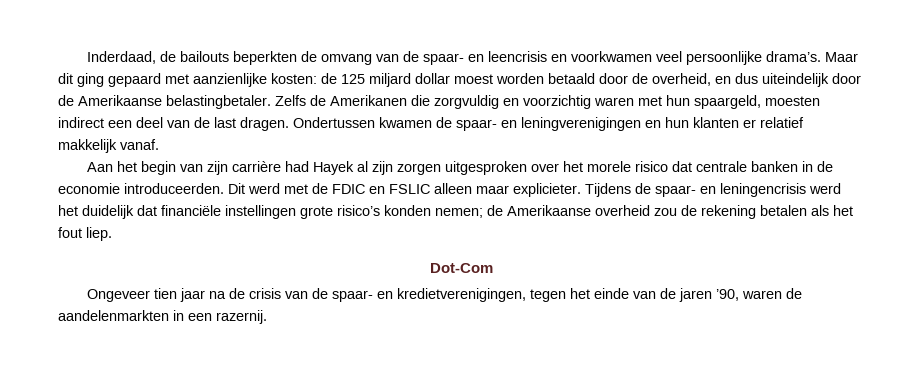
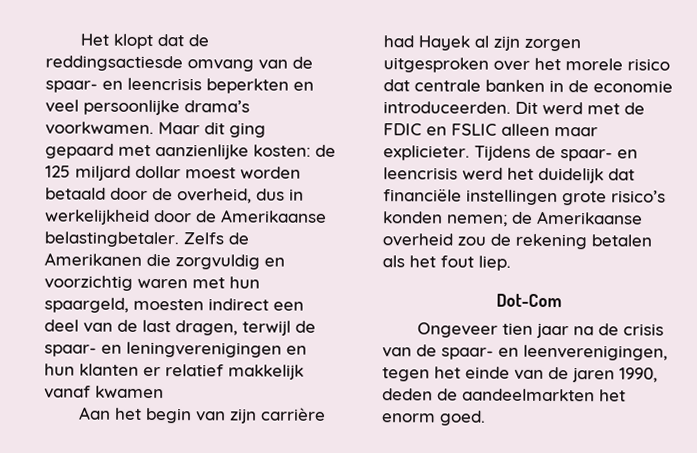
- Inderdaad, de bailouts beperkten de omvang van de spaar- en leencrisis en voorkwamen veel persoonlijke drama’s.
+ Het klopt dat de reddingsactiesde omvang van de spaar- en leencrisis beperkten en veel persoonlijke drama’s voorkwamen.
- Maar dit ging gepaard met aanzienlijke kosten: de 125 miljard dollar moest worden betaald door de overheid, en dus uiteindelijk door de Amerikaanse belastingbetaler.
+ Maar dit ging gepaard met aanzienlijke kosten: de 125 miljard dollar moest worden betaald door de overheid, dus in werkelijkheid door de Amerikaanse belastingbetaler.
- Zelfs de Amerikanen die zorgvuldig en voorzichtig waren met hun spaargeld, moesten indirect een deel van de last dragen. Ondertussen kwamen de spaar- en leningverenigingen en hun klanten er relatief makkelijk vanaf.
+ Zelfs de Amerikanen die zorgvuldig en voorzichtig waren met hun spaargeld, moesten indirect een deel van de last dragen, terwijl de spaar- en leningverenigingen en hun klanten er relatief makkelijk vanaf kwamen
- Tijdens de spaar- en leningencrisis werd het duidelijk dat financiële instellingen grote risico’s konden nemen; de Amerikaanse overheid zou de rekening betalen als het fout liep.
+ Tijdens de spaar- en leencrisis werd het duidelijk dat financiële instellingen grote risico’s konden nemen; de Amerikaanse overheid zou de rekening betalen als het fout liep.
- Ongeveer tien jaar na de crisis van de spaar- en kredietverenigingen, tegen het einde van de jaren ’90, waren de aandelenmarkten in een razernij.
+ Ongeveer tien jaar na de crisis van de spaar- en leenverenigingen, tegen het einde van de jaren 1990, deden de aandeelmarkten het enorm goed.

